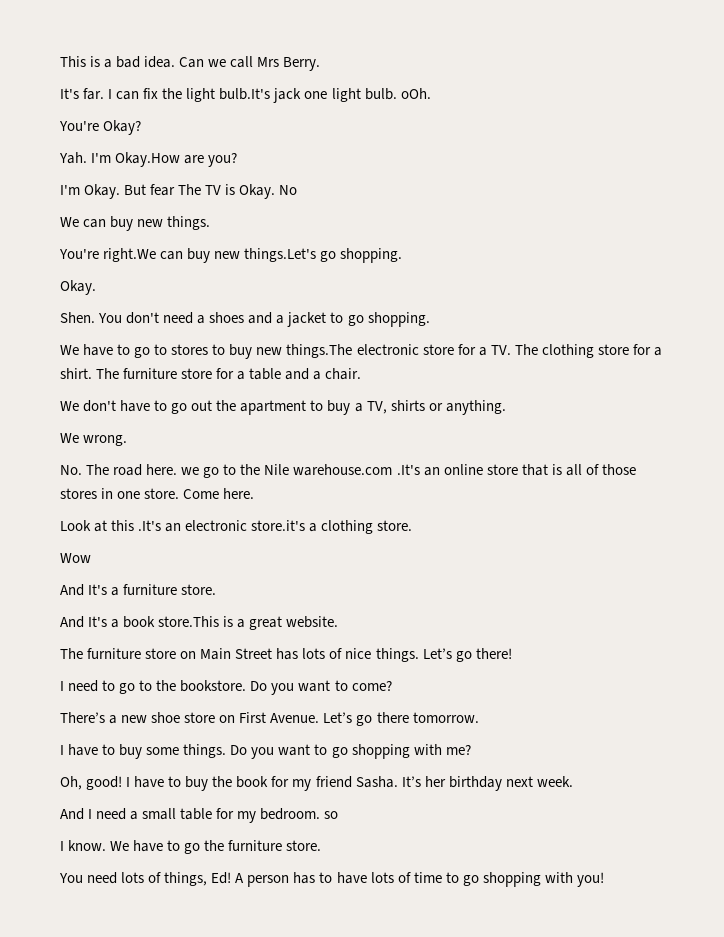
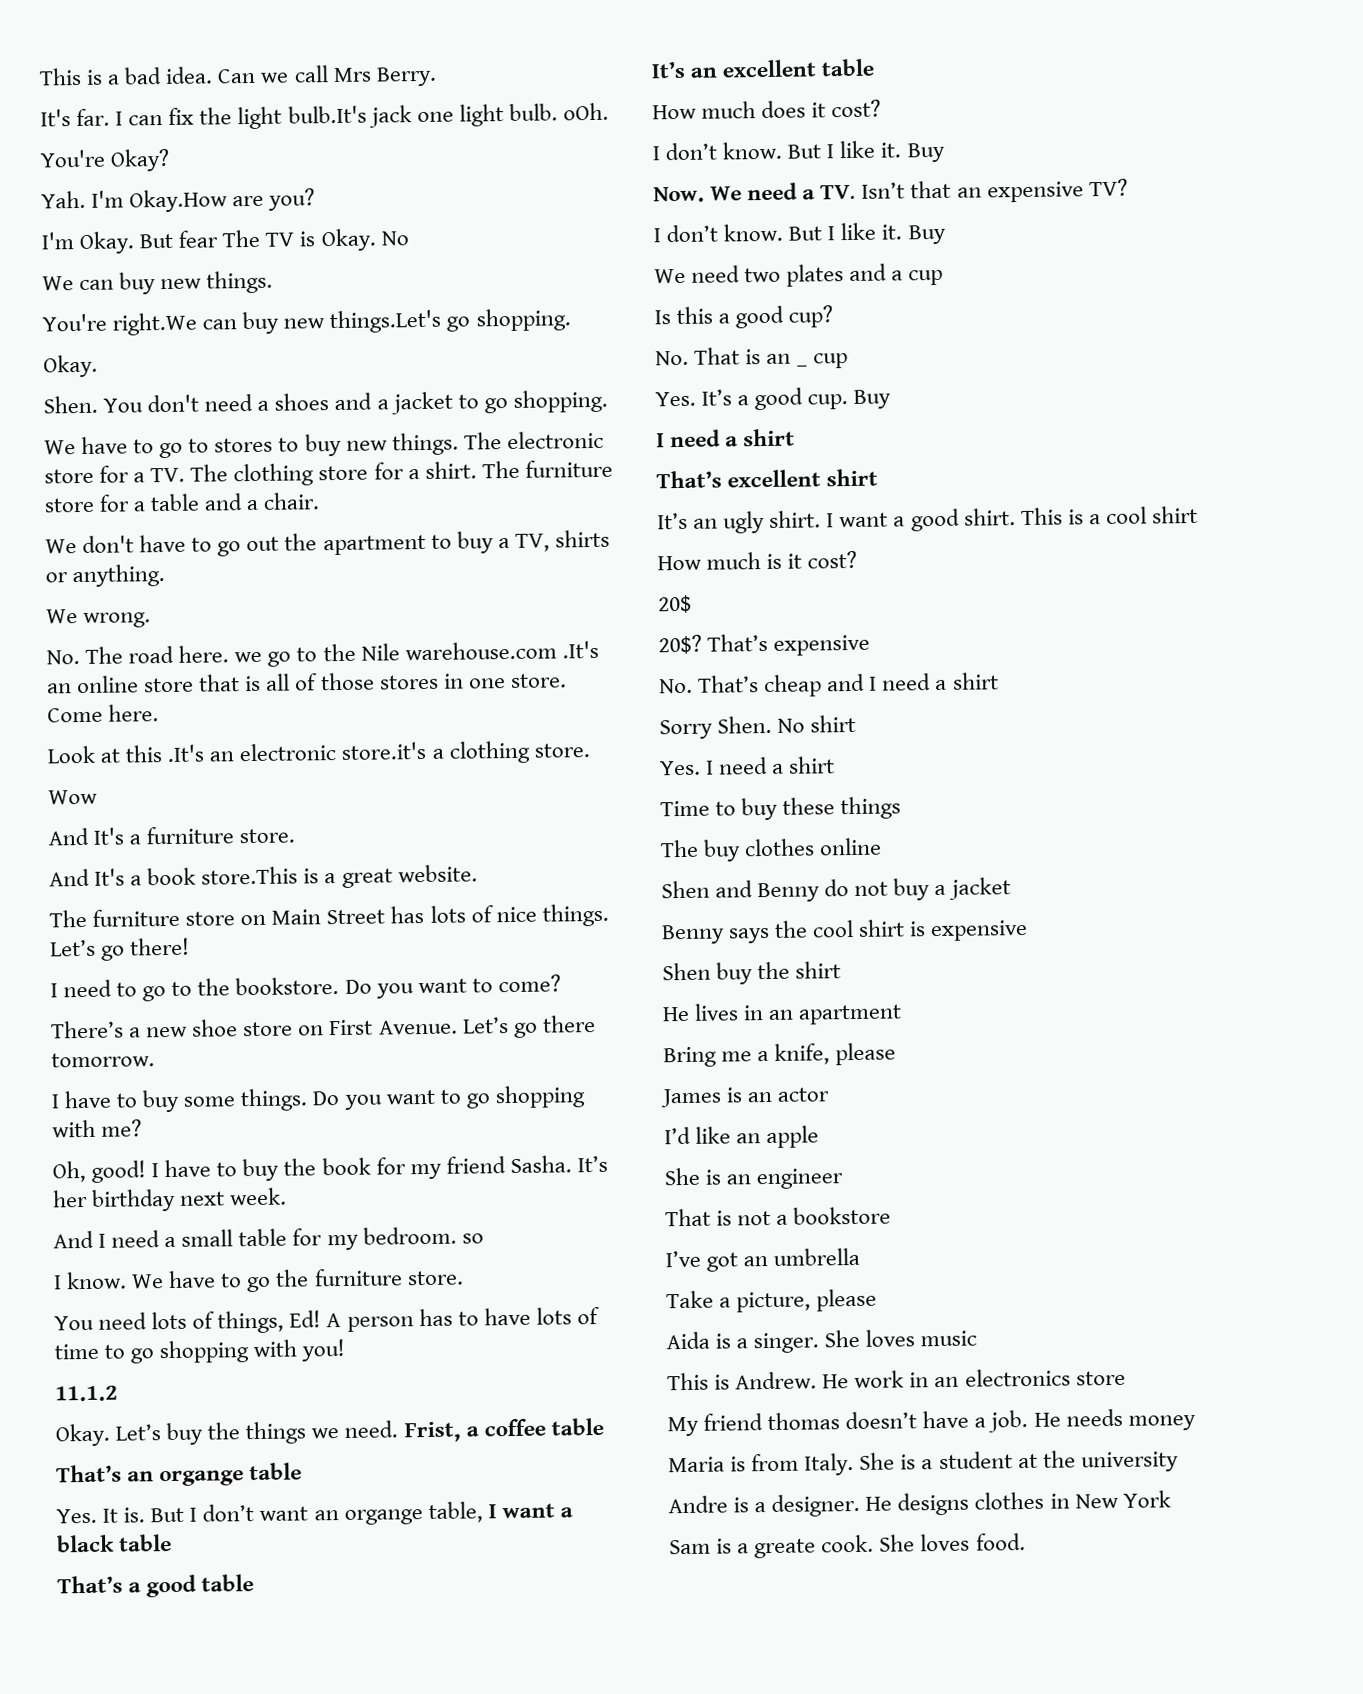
- We have to go to stores to buy new things.The electronic store for a TV. The clothing store for a shirt.
+ We have to go to stores to buy new things. The electronic store for a TV. The clothing store for a shirt.
+ 11.1.2
+ Okay. Let’s buy the things we need. Frist, a coffee table
+ That’s an organge table
+ Yes. It is. But I don’t want an organge table, I want a black table
+ That’s a good table
+ It’s an excellent table
+ How much does it cost?
+ I don’t know. But I like it. Buy
+ Now. We need a TV. Isn’t that an expensive TV?
+ I don’t know. But I like it. Buy
+ We need two plates and a cup
+ Is this a good cup?
+ No. That is an _ cup
+ Yes. It’s a good cup. Buy
+ I need a shirt
+ That’s excellent shirt
+ It’s an ugly shirt. I want a good shirt. This is a cool shirt
+ How much is it cost?
+ 20$
+ 20$? That’s expensive
+ No. That’s cheap and I need a shirt
+ Sorry Shen. No shirt
+ Yes. I need a shirt
+ Time to buy these things
+ The buy clothes online
+ Shen and Benny do not buy a jacket
+ Benny says the cool shirt is expensive
+ Shen buy the shirt
+ He lives in an apartment
+ Bring me a knife, please
+ James is an actor
+ I’d like an apple
+ She is an engineer
+ That is not a bookstore
+ I’ve got an umbrella
+ Take a picture, please
+ Aida is a singer. She loves music
+ This is Andrew. He work in an electronics store
+ My friend thomas doesn’t have a job. He needs money
+ Maria is from Italy. She is a student at the university
+ Andre is a designer. He designs clothes in New York
+ Sam is a greate cook. She loves food.

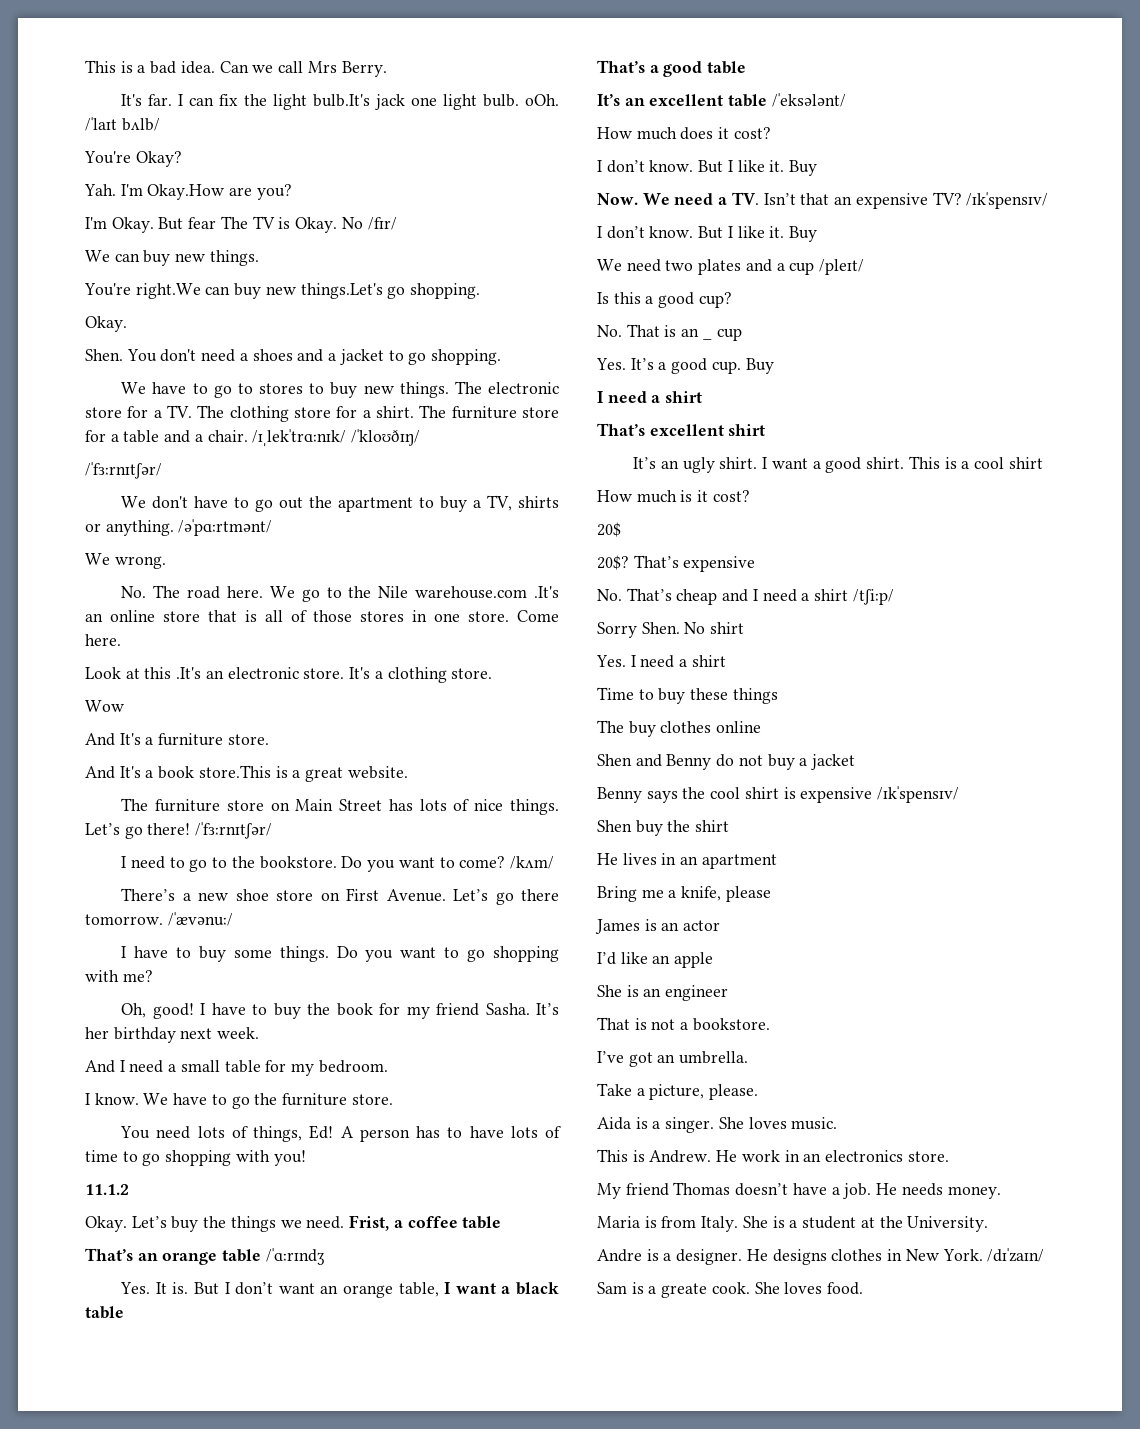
+ /ˈlaɪt bʌlb/
- But fear The TV is Okay. No
+ But fear The TV is Okay. No /fɪr/
+ /ɪˌlekˈtrɑːnɪk/ /ˈkloʊðɪŋ/
+ /ˈfɜːrnɪtʃər/
+ /əˈpɑːrtmənt/
- No. The road here. we go to the Nile warehouse.com .It's an online store that is all of those stores in one store.
+ No. The road here. We go to the Nile warehouse.com .It's an online store that is all of those stores in one store.
- Look at this .It's an electronic store.it's a clothing store.
+ Look at this .It's an electronic store. It's a clothing store.
- Let’s go there!
+ Let’s go there! /ˈfɜːrnɪtʃər/
+ /kʌm/
+ /ˈævənuː/
- And I need a small table for my bedroom. so
+ And I need a small table for my bedroom.
- That’s an organge table
+ That’s an orange table /ˈɑːrɪndʒ
- But I don’t want an organge table, I want a black table
+ But I don’t want an orange table, I want a black table
- It’s an excellent table
+ It’s an excellent table /ˈeksələnt/
- Now. We need a TV. Isn’t that an expensive TV?
+ Now. We need a TV. Isn’t that an expensive TV? /ɪkˈspensɪv/
- We need two plates and a cup
+ We need two plates and a cup /pleɪt/
- No. That’s cheap and I need a shirt
+ No. That’s cheap and I need a shirt /tʃiːp/
- Benny says the cool shirt is expensive
+ Benny says the cool shirt is expensive /ɪkˈspensɪv/
- That is not a bookstore
+ That is not a bookstore.
- I’ve got an umbrella
+ I’ve got an umbrella.
- Take a picture, please
+ Take a picture, please.
- She loves music
+ She loves music.
- He work in an electronics store
+ He work in an electronics store.
- My friend thomas doesn’t have a job.
+ My friend Thomas doesn’t have a job.
- He needs money
+ He needs money.
- She is a student at the university
+ She is a student at the University.
- He designs clothes in New York
+ He designs clothes in New York. /dɪˈzaɪn/

